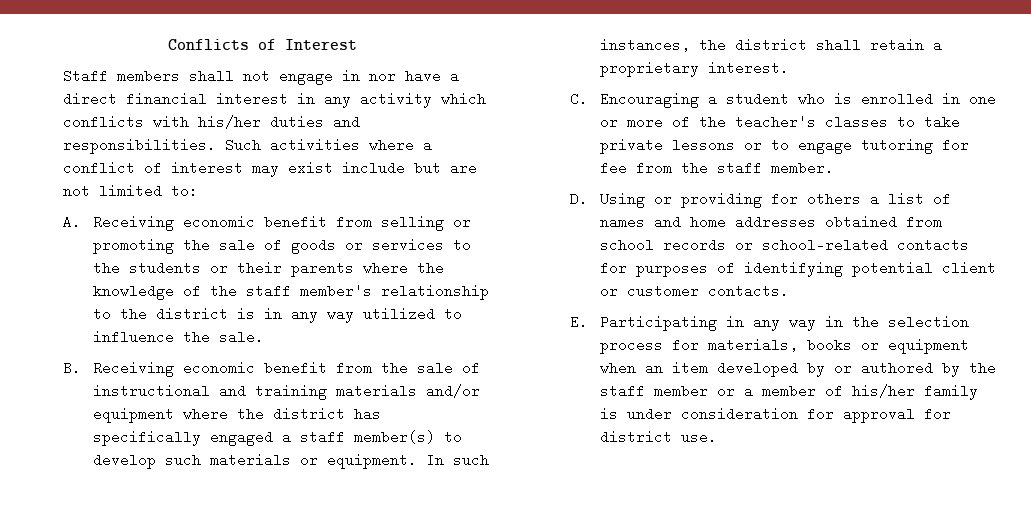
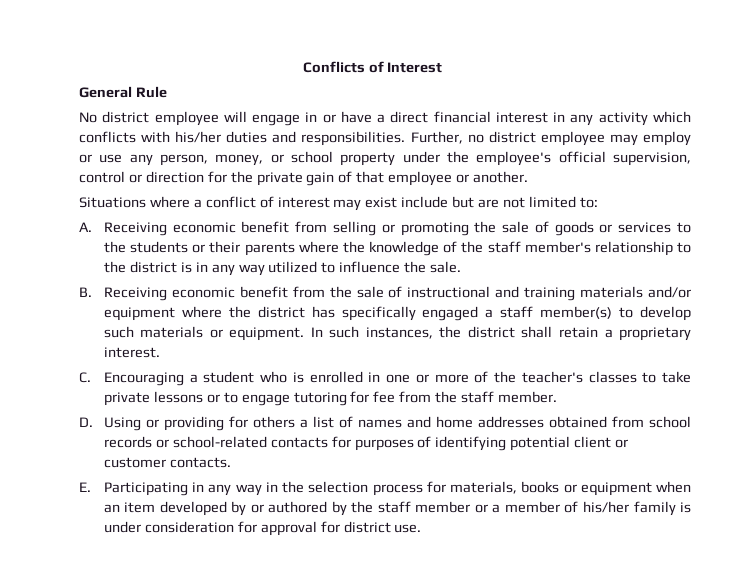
- Staff members shall not engage in nor have a direct financial interest in any activity which conflicts with his/her duties and responsibilities.
+ General Rule
+ No district employee will engage in or have a direct financial interest in any activity which conflicts with his/her duties and responsibilities.
- Such activities where a conflict of interest may exist include but are not limited to:
+ Further, no district employee may employ or use any person, money, or school property under the employee's official supervision, control or direction for the private gain of that employee or another.
+ Situations where a conflict of interest may exist include but are not limited to:

